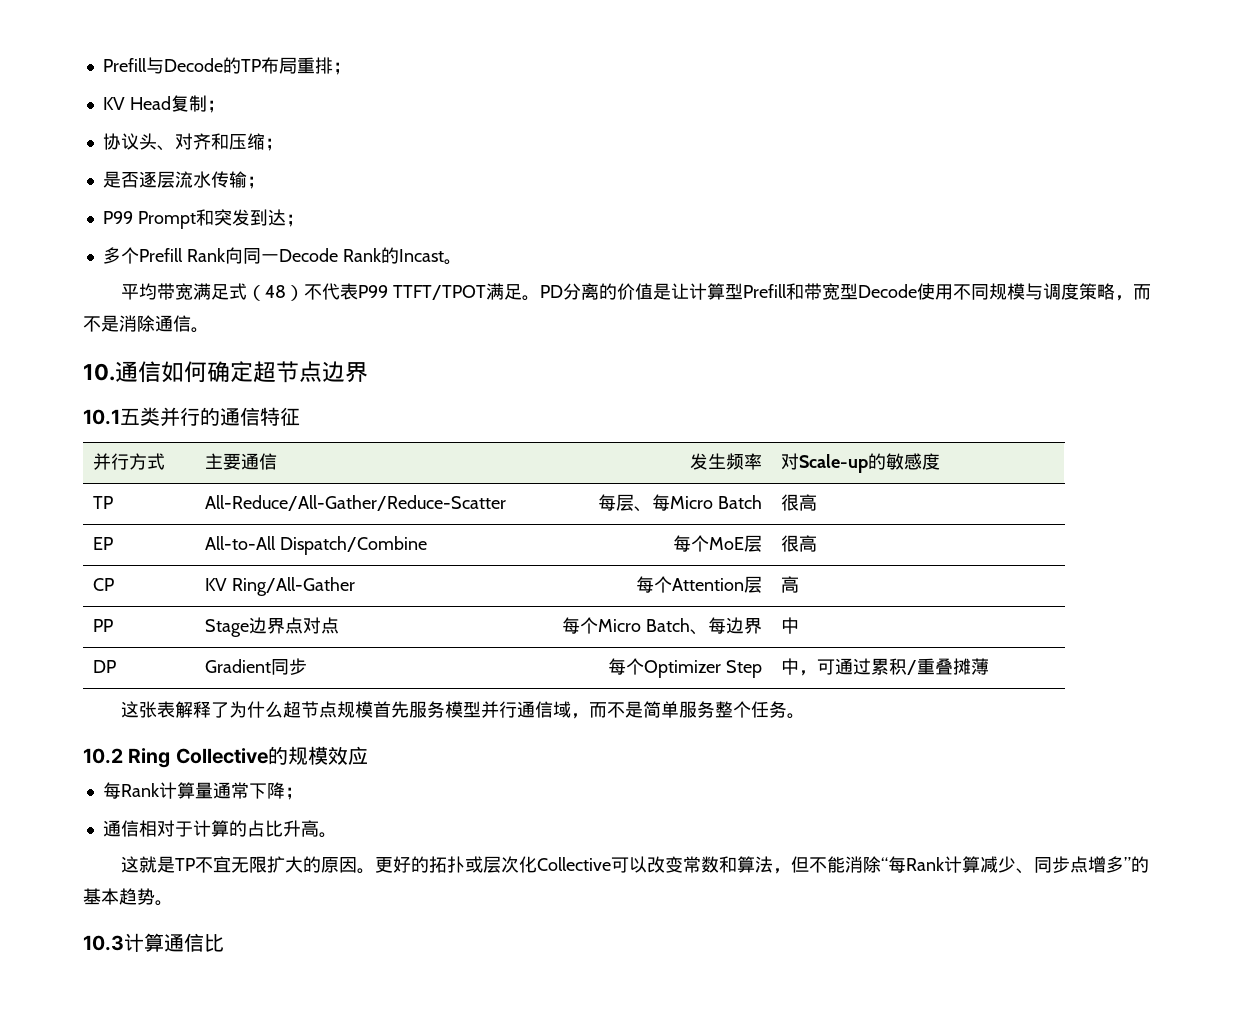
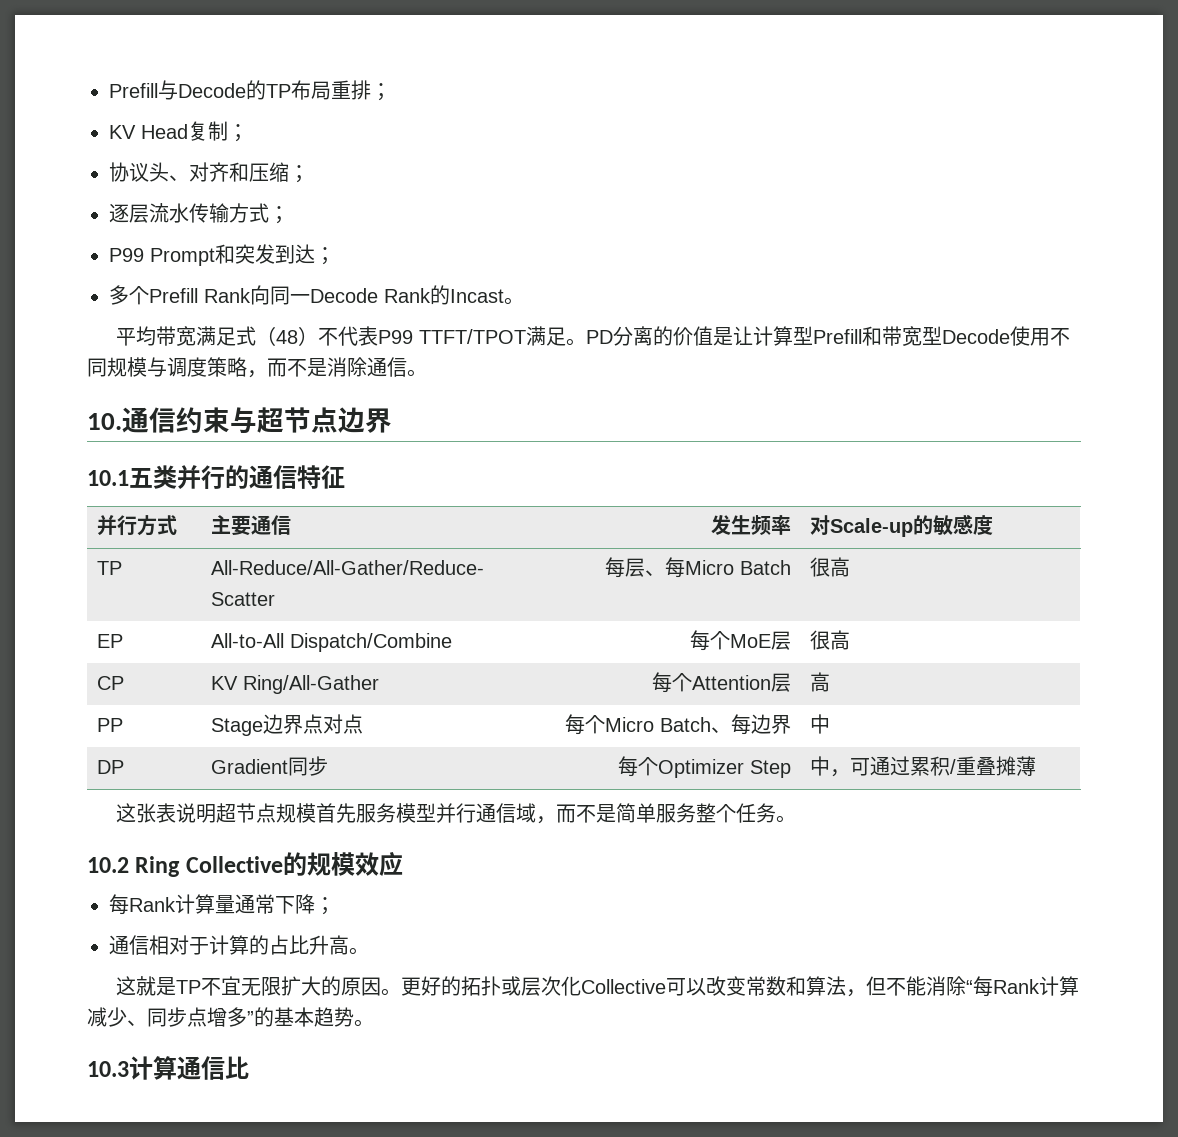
- 是否逐层流水传输；
+ 逐层流水传输方式；
- 10.通信如何确定超节点边界
+ 10.通信约束与超节点边界
- 这张表解释了为什么超节点规模首先服务模型并行通信域，而不是简单服务整个任务。
+ 这张表说明超节点规模首先服务模型并行通信域，而不是简单服务整个任务。

